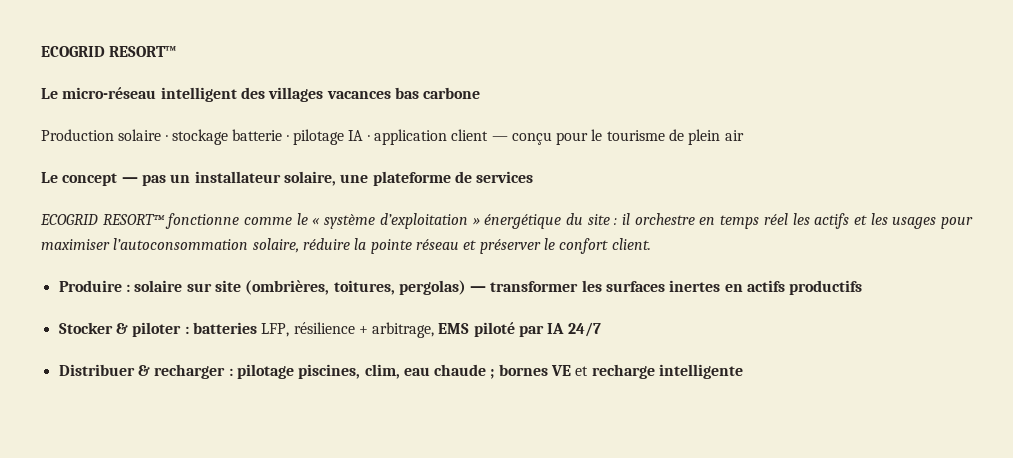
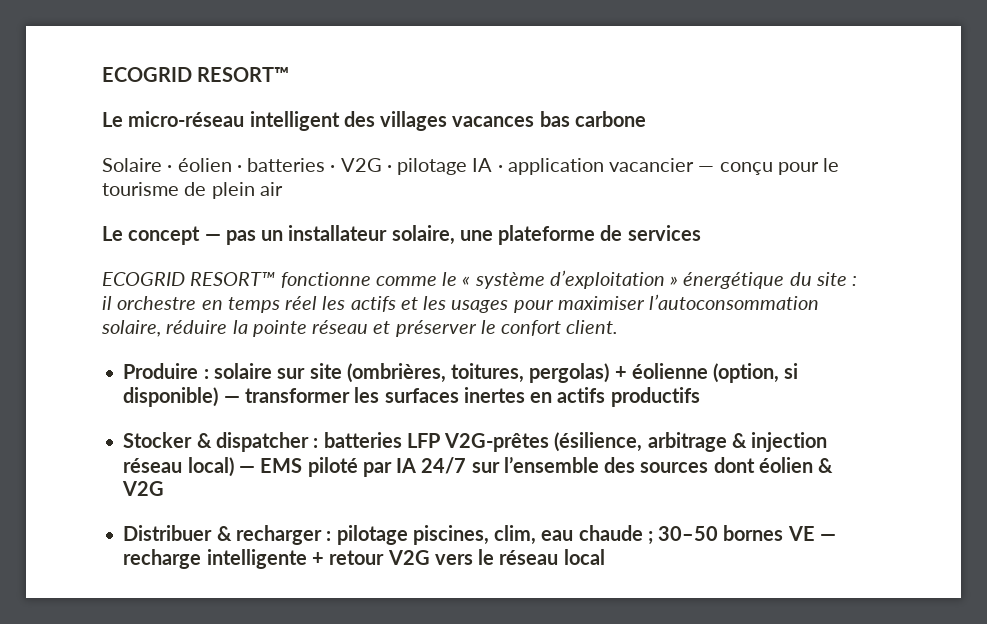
- Production solaire · stockage batterie · pilotage IA · application client — conçu pour le tourisme de plein air
+ Solaire · éolien · batteries · V2G · pilotage IA · application vacancier — conçu pour le tourisme de plein air
- Produire : solaire sur site (ombrières, toitures, pergolas) — transformer les surfaces inertes en actifs productifs
+ Produire : solaire sur site (ombrières, toitures, pergolas) + éolienne (option, si disponible) — transformer les surfaces inertes en actifs productifs
- Stocker & piloter : batteries LFP, résilience + arbitrage, EMS piloté par IA 24/7
+ Stocker & dispatcher : batteries LFP V2G-prêtes (ésilience, arbitrage & injection réseau local) — EMS piloté par IA 24/7 sur l’ensemble des sources dont éolien & V2G
- Distribuer & recharger : pilotage piscines, clim, eau chaude ; bornes VE et recharge intelligente
+ Distribuer & recharger : pilotage piscines, clim, eau chaude ; 30–50 bornes VE — recharge intelligente + retour V2G vers le réseau local

